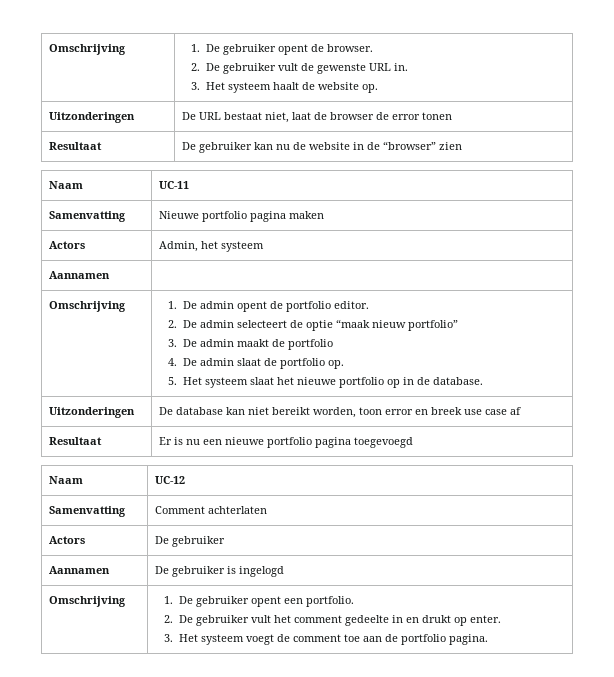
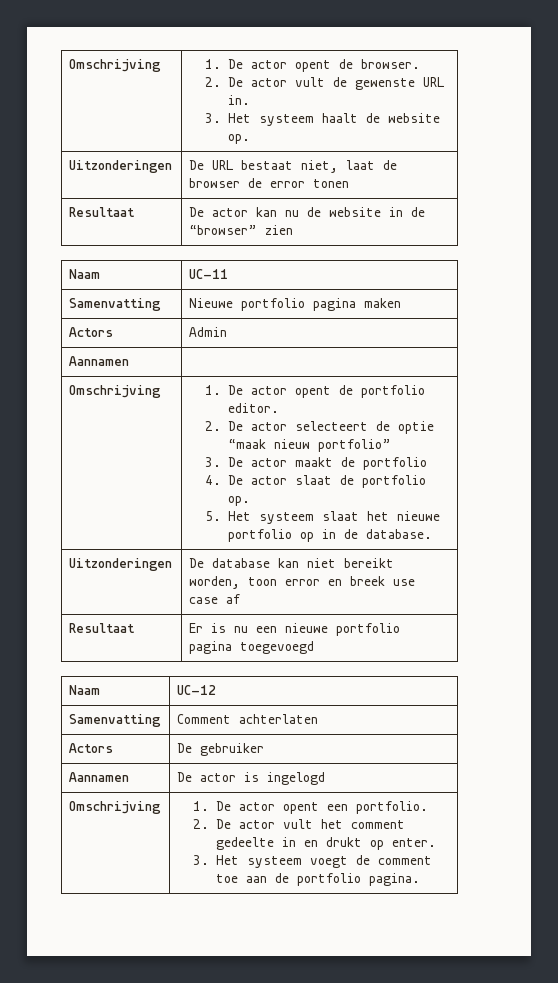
- Omschrijving | 1. De gebruiker opent de browser.
- 2. De gebruiker vult de gewenste URL in.
+ Omschrijving | 1. De actor opent de browser.
+ 2. De actor vult de gewenste URL in.
- Resultaat | De gebruiker kan nu de website in de “browser” zien
+ Resultaat | De actor kan nu de website in de “browser” zien
- Actors | Admin, het systeem
+ Actors | Admin
- 1. De admin opent de portfolio editor.
+ 1. De actor opent de portfolio editor.
- 2. De admin selecteert de optie “maak nieuw portfolio”
+ 2. De actor selecteert de optie “maak nieuw portfolio”
- 3. De admin maakt de portfolio
+ 3. De actor maakt de portfolio
- 4. De admin slaat de portfolio op.
+ 4. De actor slaat de portfolio op.
- Aannamen | De gebruiker is ingelogd
+ Aannamen | De actor is ingelogd
- Omschrijving | 1. De gebruiker opent een portfolio.
- 2. De gebruiker vult het comment gedeelte in en drukt op enter.
+ Omschrijving | 1. De actor opent een portfolio.
+ 2. De actor vult het comment gedeelte in en drukt op enter.

